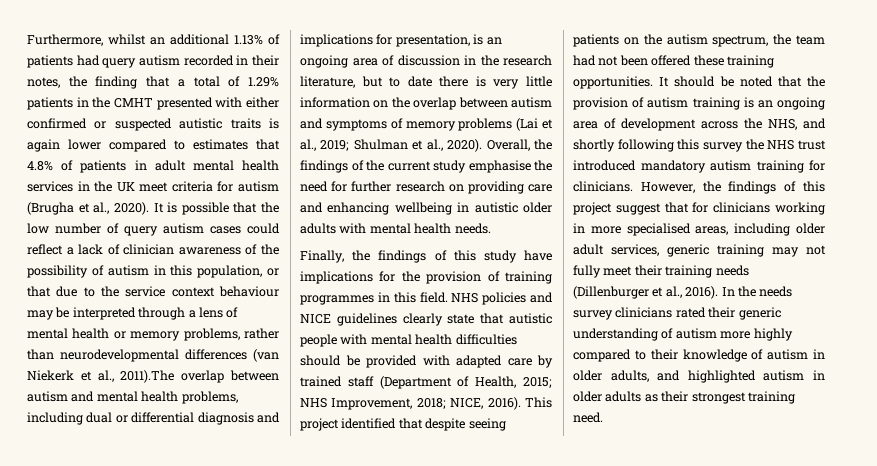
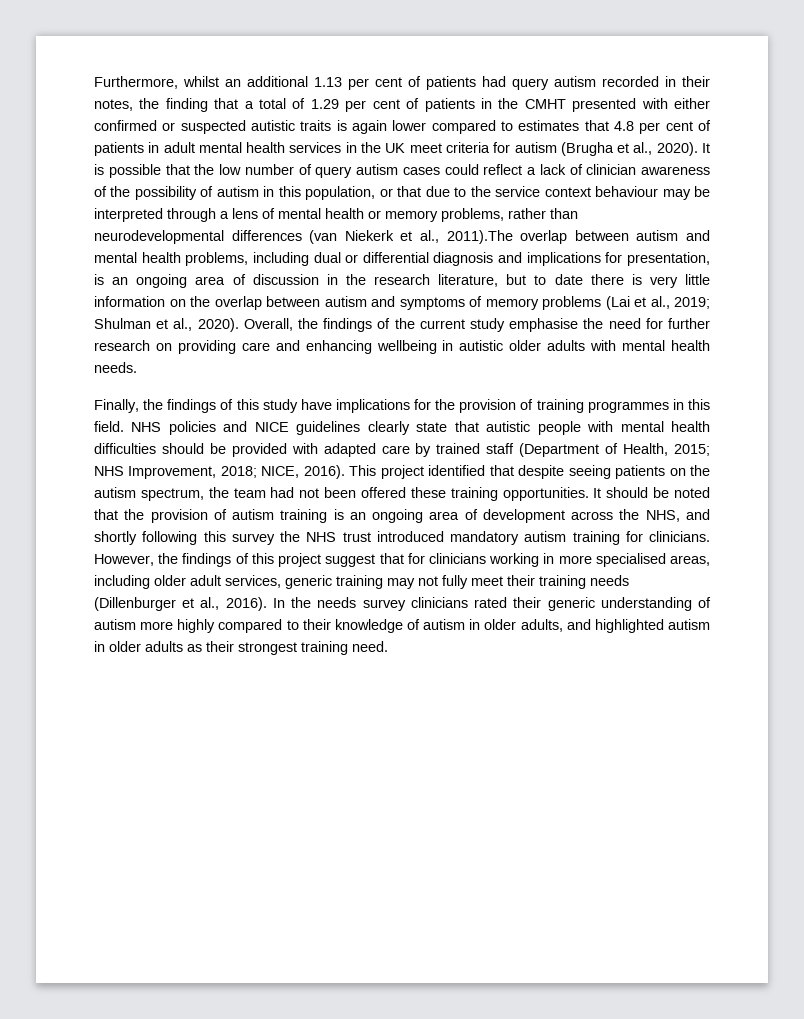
- Furthermore, whilst an additional 1.13% of patients had query autism recorded in their notes, the finding that a total of 1.29% patients in the CMHT presented with either confirmed or suspected autistic traits is again lower compared to estimates that 4.8% of patients in adult mental health services in the UK meet criteria for autism (Brugha et al., 2020).
+ Furthermore, whilst an additional 1.13 per cent of patients had query autism recorded in their notes, the finding that a total of 1.29 per cent of patients in the CMHT presented with either confirmed or suspected autistic traits is again lower compared to estimates that 4.8 per cent of patients in adult mental health services in the UK meet criteria for autism (Brugha et al., 2020).

